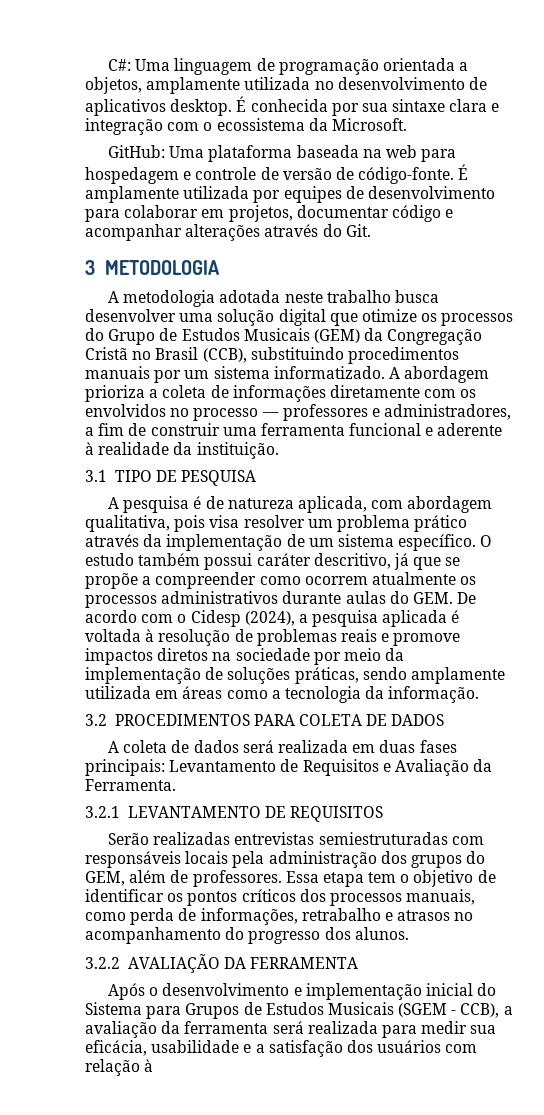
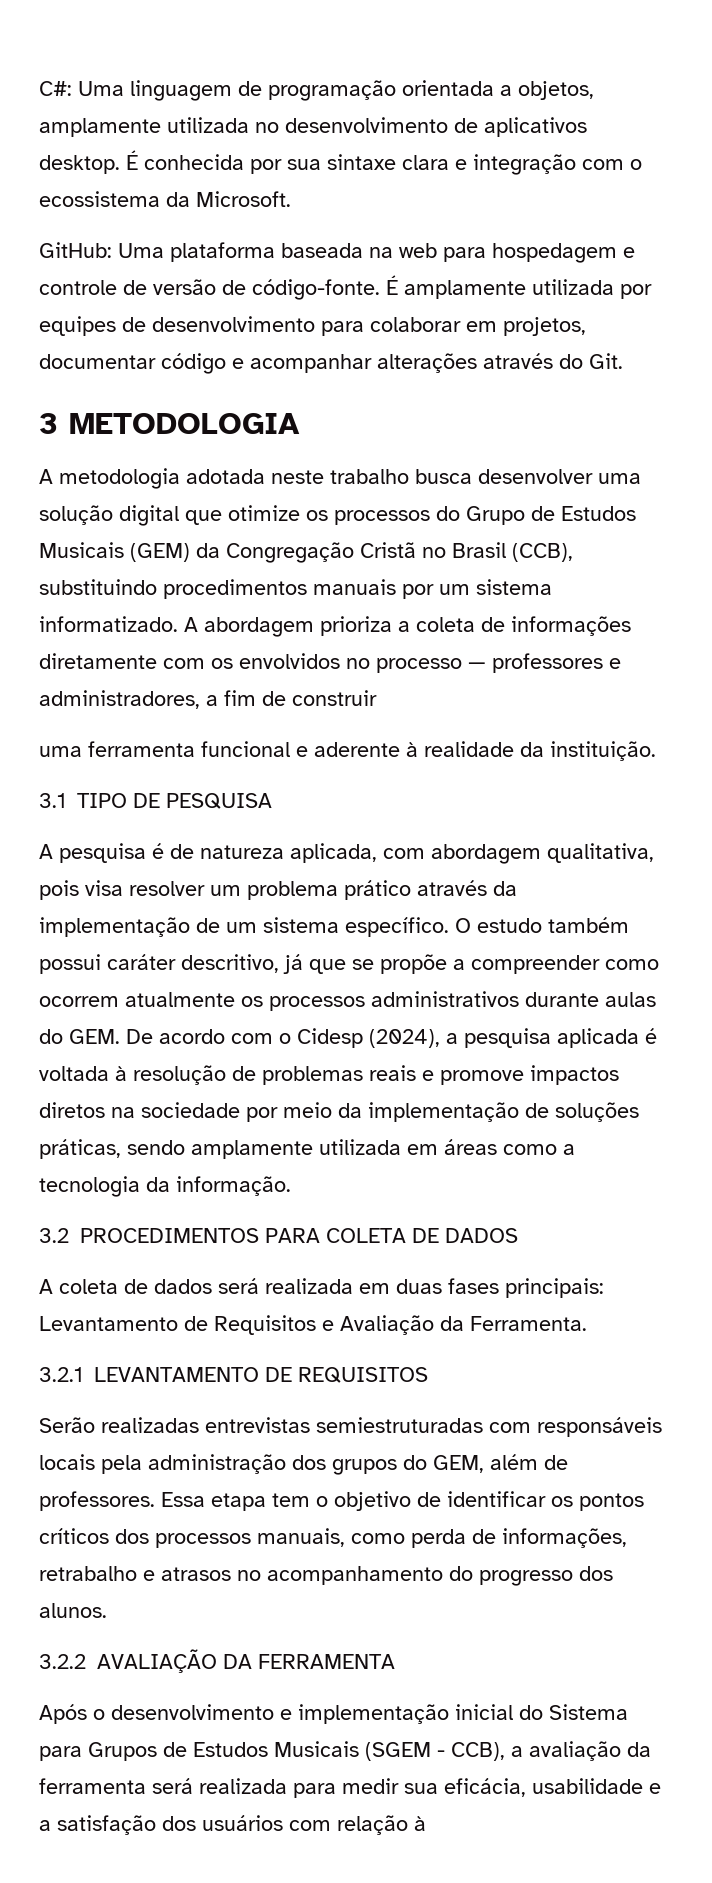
- A abordagem prioriza a coleta de informações diretamente com os envolvidos no processo — professores e administradores, a fim de construir uma ferramenta funcional e aderente à realidade da instituição.
+ A abordagem prioriza a coleta de informações diretamente com os envolvidos no processo — professores e administradores, a fim de construir
+ uma ferramenta funcional e aderente à realidade da instituição.

